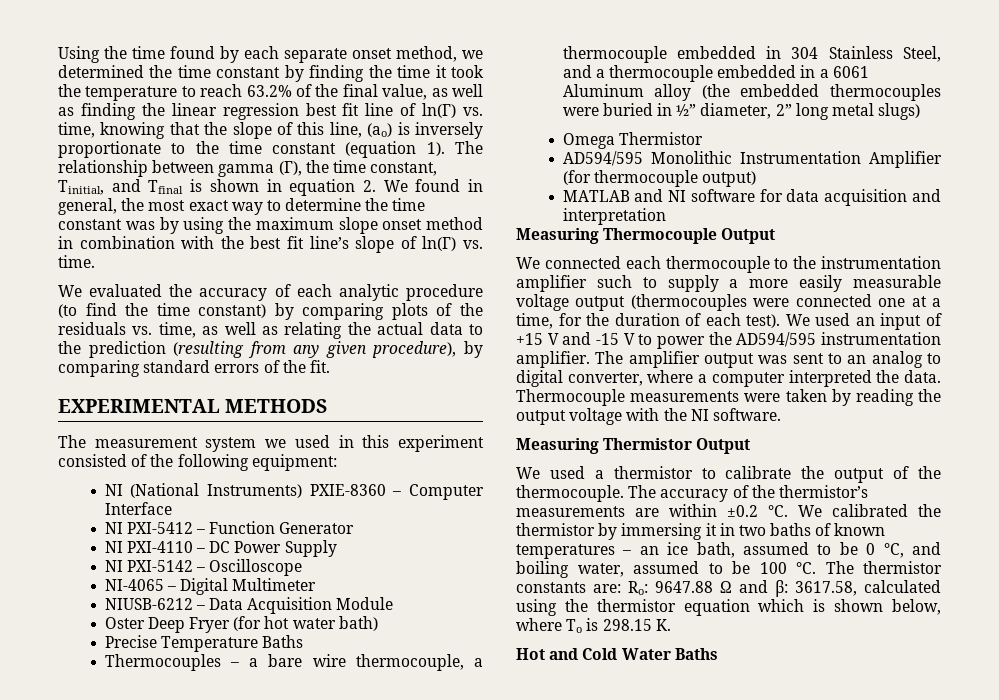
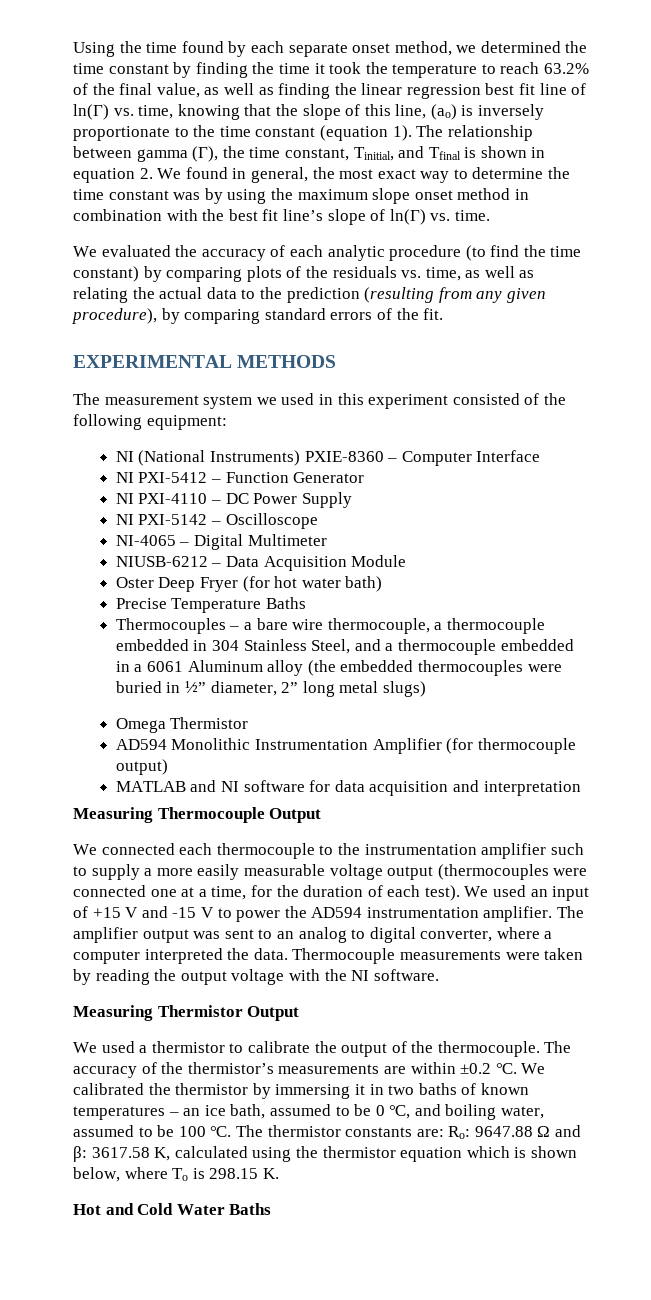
- AD594/595 Monolithic Instrumentation Amplifier (for thermocouple output)
+ AD594 Monolithic Instrumentation Amplifier (for thermocouple output)
- We used an input of +15 V and -15 V to power the AD594/595 instrumentation amplifier.
+ We used an input of +15 V and -15 V to power the AD594 instrumentation amplifier.
- The thermistor constants are: Ro: 9647.88 Ω and β: 3617.58, calculated using the thermistor equation which is shown below, where To is 298.15 K.
+ The thermistor constants are: Ro: 9647.88 Ω and β: 3617.58 K, calculated using the thermistor equation which is shown below, where To is 298.15 K.

